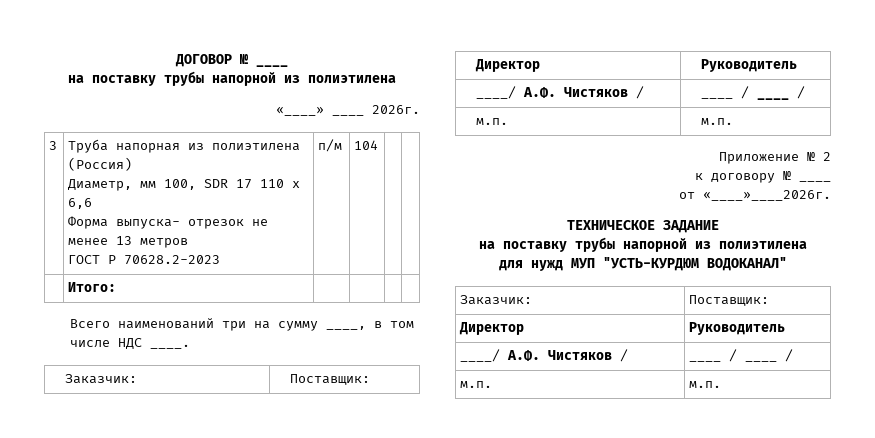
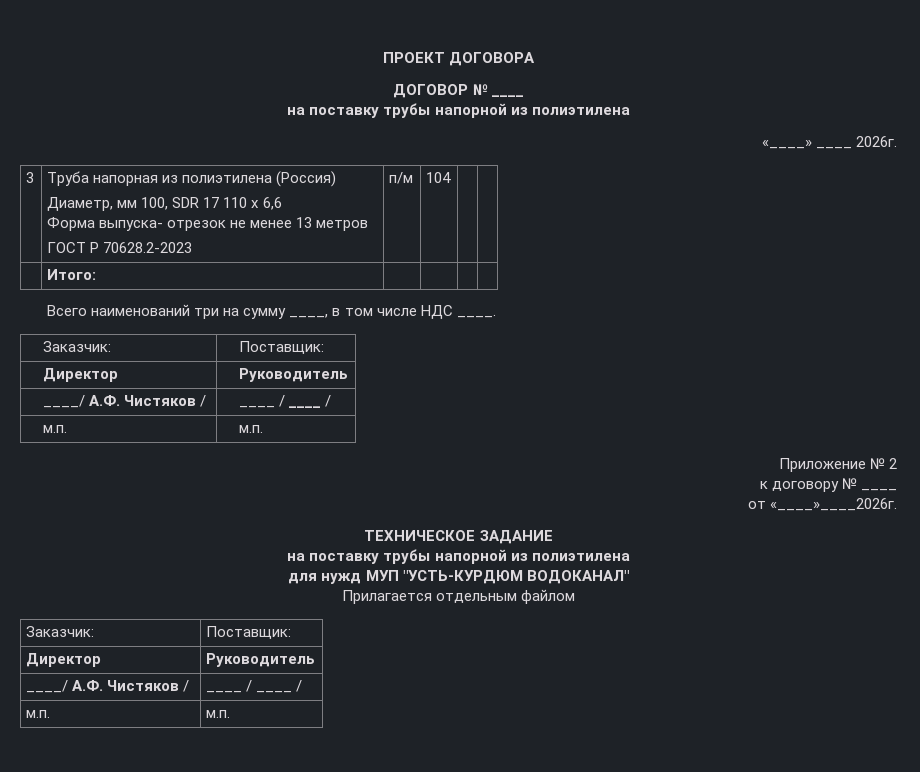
+ ПРОЕКТ ДОГОВОРА
+ Прилагается отдельным файлом

